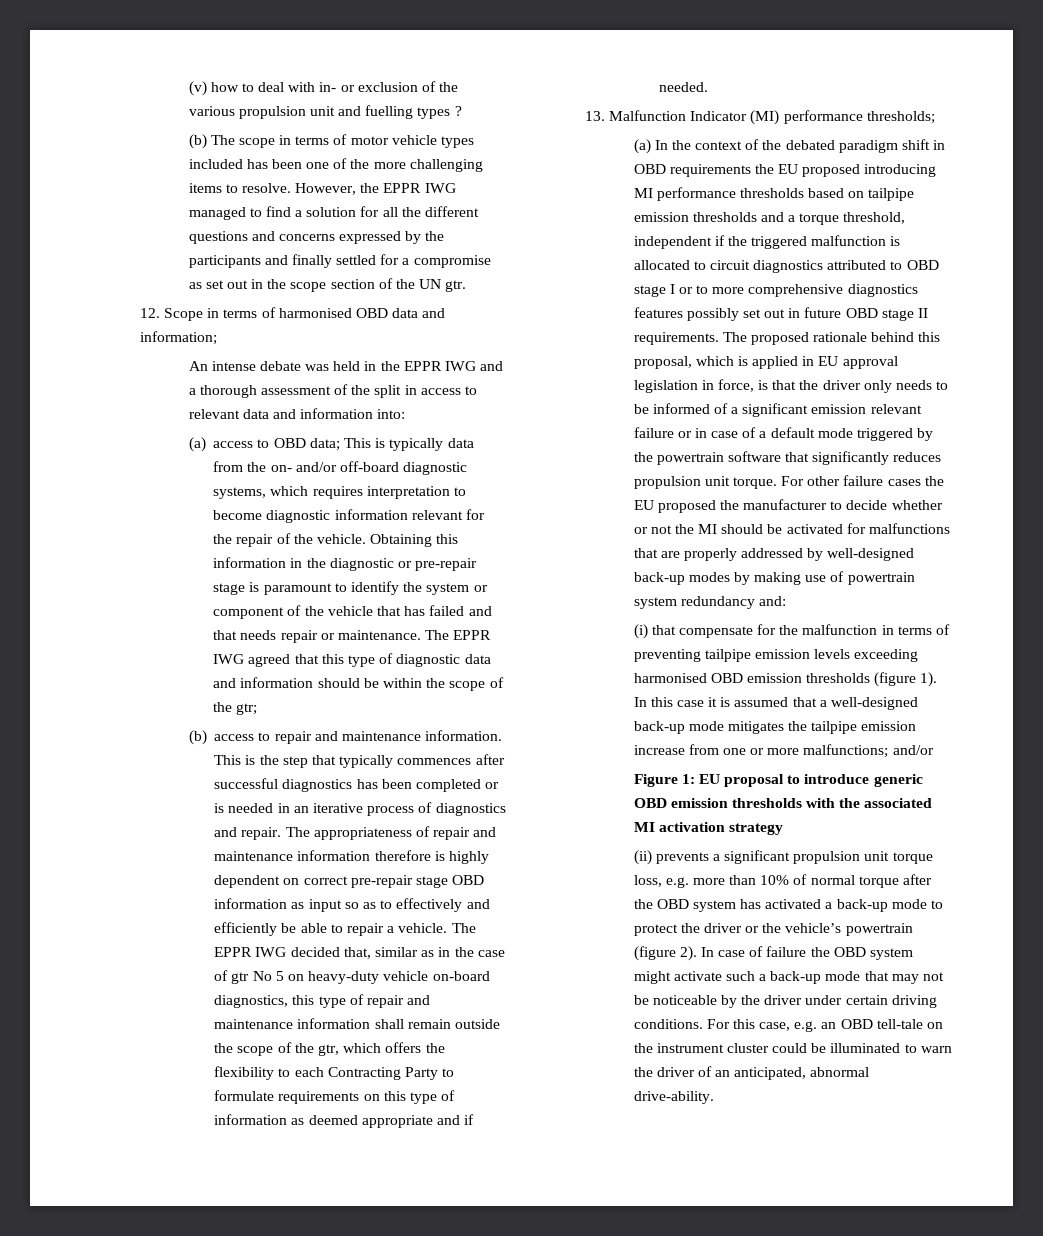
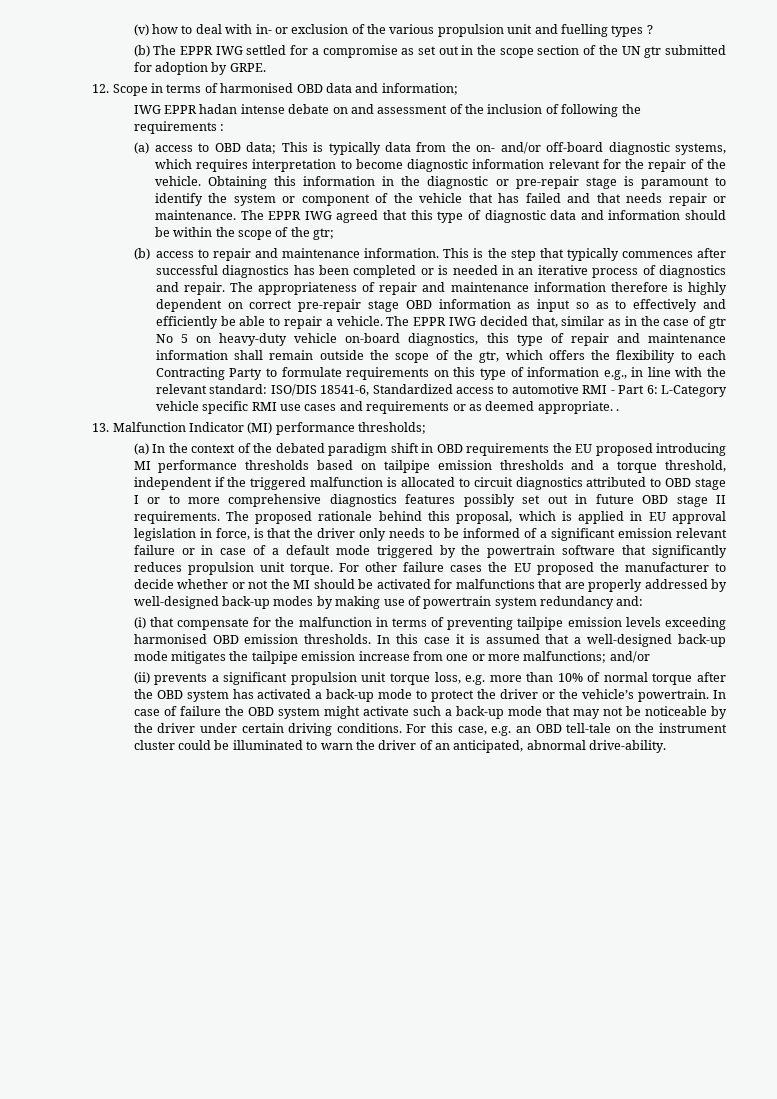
- (b) The scope in terms of motor vehicle types included has been one of the more challenging items to resolve. However, the EPPR IWG managed to find a solution for all the different questions and concerns expressed by the participants and finally settled for a compromise as set out in the scope section of the UN gtr.
+ (b) The EPPR IWG settled for a compromise as set out in the scope section of the UN gtr submitted for adoption by GRPE.
- An intense debate was held in the EPPR IWG and a thorough assessment of the split in access to relevant data and information into:
+ IWG EPPR hadan intense debate on and assessment of the inclusion of following the requirements :
- The EPPR IWG decided that, similar as in the case of gtr No 5 on heavy-duty vehicle on-board diagnostics, this type of repair and maintenance information shall remain outside the scope of the gtr, which offers the flexibility to each Contracting Party to formulate requirements on this type of information as deemed appropriate and if needed.
+ The EPPR IWG decided that, similar as in the case of gtr No 5 on heavy-duty vehicle on-board diagnostics, this type of repair and maintenance information shall remain outside the scope of the gtr, which offers the flexibility to each Contracting Party to formulate requirements on this type of information e.g., in line with the relevant standard: ISO/DIS 18541-6, Standardized access to automotive RMI - Part 6: L-Category vehicle specific RMI use cases and requirements or as deemed appropriate. .
- (i) that compensate for the malfunction in terms of preventing tailpipe emission levels exceeding harmonised OBD emission thresholds (figure 1).
+ (i) that compensate for the malfunction in terms of preventing tailpipe emission levels exceeding harmonised OBD emission thresholds.
- Figure 1: EU proposal to introduce generic OBD emission thresholds with the associated MI activation strategy
- (ii) prevents a significant propulsion unit torque loss, e.g. more than 10% of normal torque after the OBD system has activated a back-up mode to protect the driver or the vehicle’s powertrain (figure 2).
+ (ii) prevents a significant propulsion unit torque loss, e.g. more than 10% of normal torque after the OBD system has activated a back-up mode to protect the driver or the vehicle’s powertrain.

